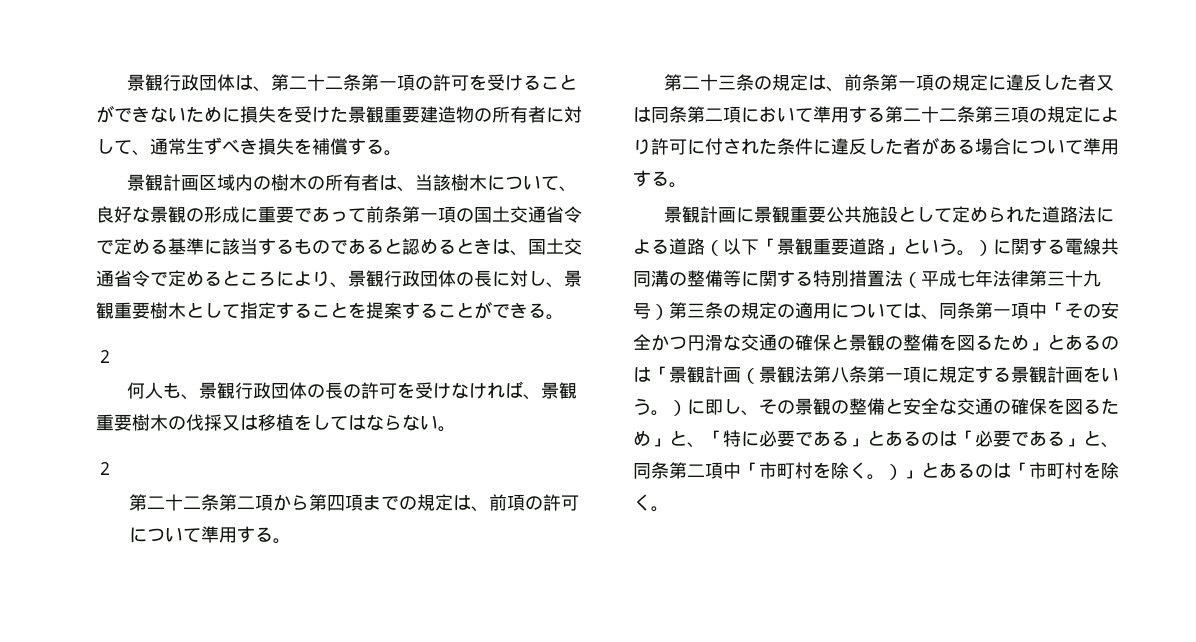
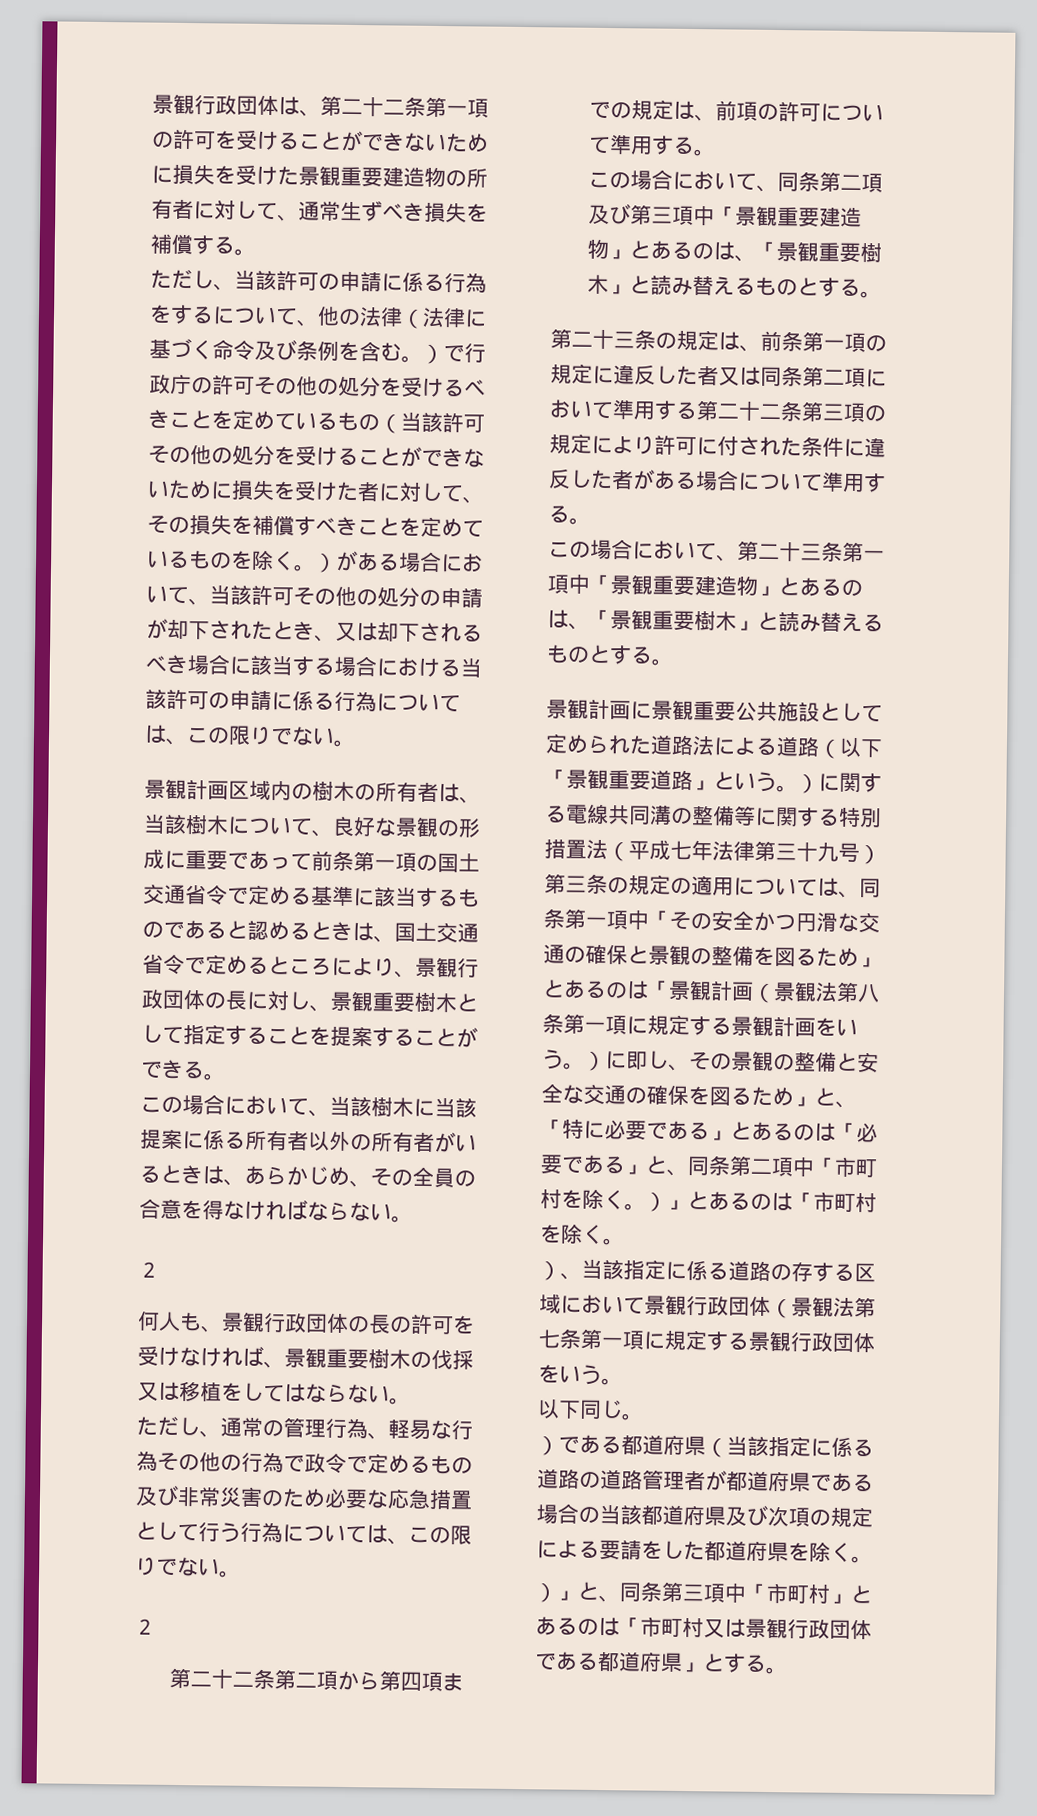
+ ただし、当該許可の申請に係る行為をするについて、他の法律（法律に基づく命令及び条例を含む。）で行政庁の許可その他の処分を受けるべきことを定めているもの（当該許可その他の処分を受けることができないために損失を受けた者に対して、その損失を補償すべきことを定めているものを除く。）がある場合において、当該許可その他の処分の申請が却下されたとき、又は却下されるべき場合に該当する場合における当該許可の申請に係る行為については、この限りでない。
+ この場合において、当該樹木に当該提案に係る所有者以外の所有者がいるときは、あらかじめ、その全員の合意を得なければならない。
+ ただし、通常の管理行為、軽易な行為その他の行為で政令で定めるもの及び非常災害のため必要な応急措置として行う行為については、この限りでない。
+ この場合において、同条第二項及び第三項中「景観重要建造物」とあるのは、「景観重要樹木」と読み替えるものとする。
+ この場合において、第二十三条第一項中「景観重要建造物」とあるのは、「景観重要樹木」と読み替えるものとする。
+ ）、当該指定に係る道路の存する区域において景観行政団体（景観法第七条第一項に規定する景観行政団体をいう。
+ 以下同じ。
+ ）である都道府県（当該指定に係る道路の道路管理者が都道府県である場合の当該都道府県及び次項の規定による要請をした都道府県を除く。
+ ）」と、同条第三項中「市町村」とあるのは「市町村又は景観行政団体である都道府県」とする。

